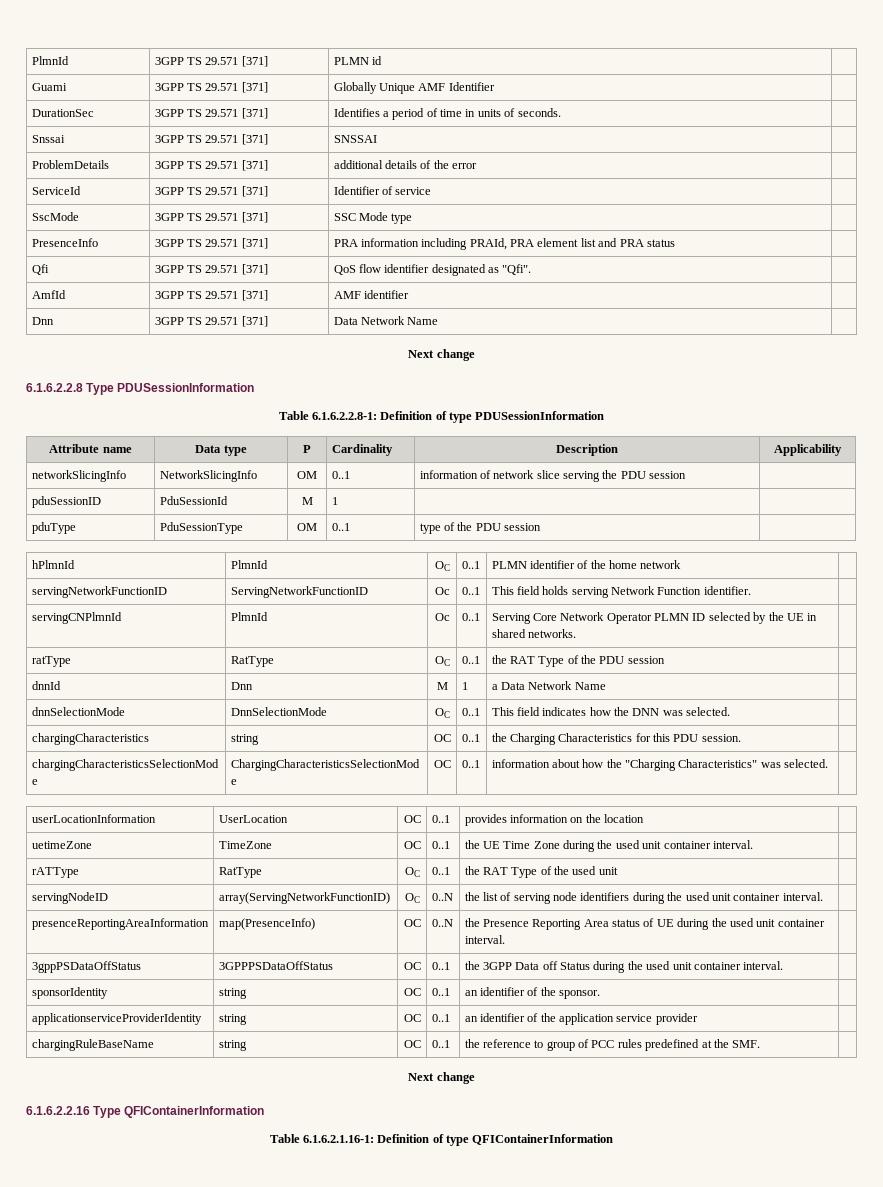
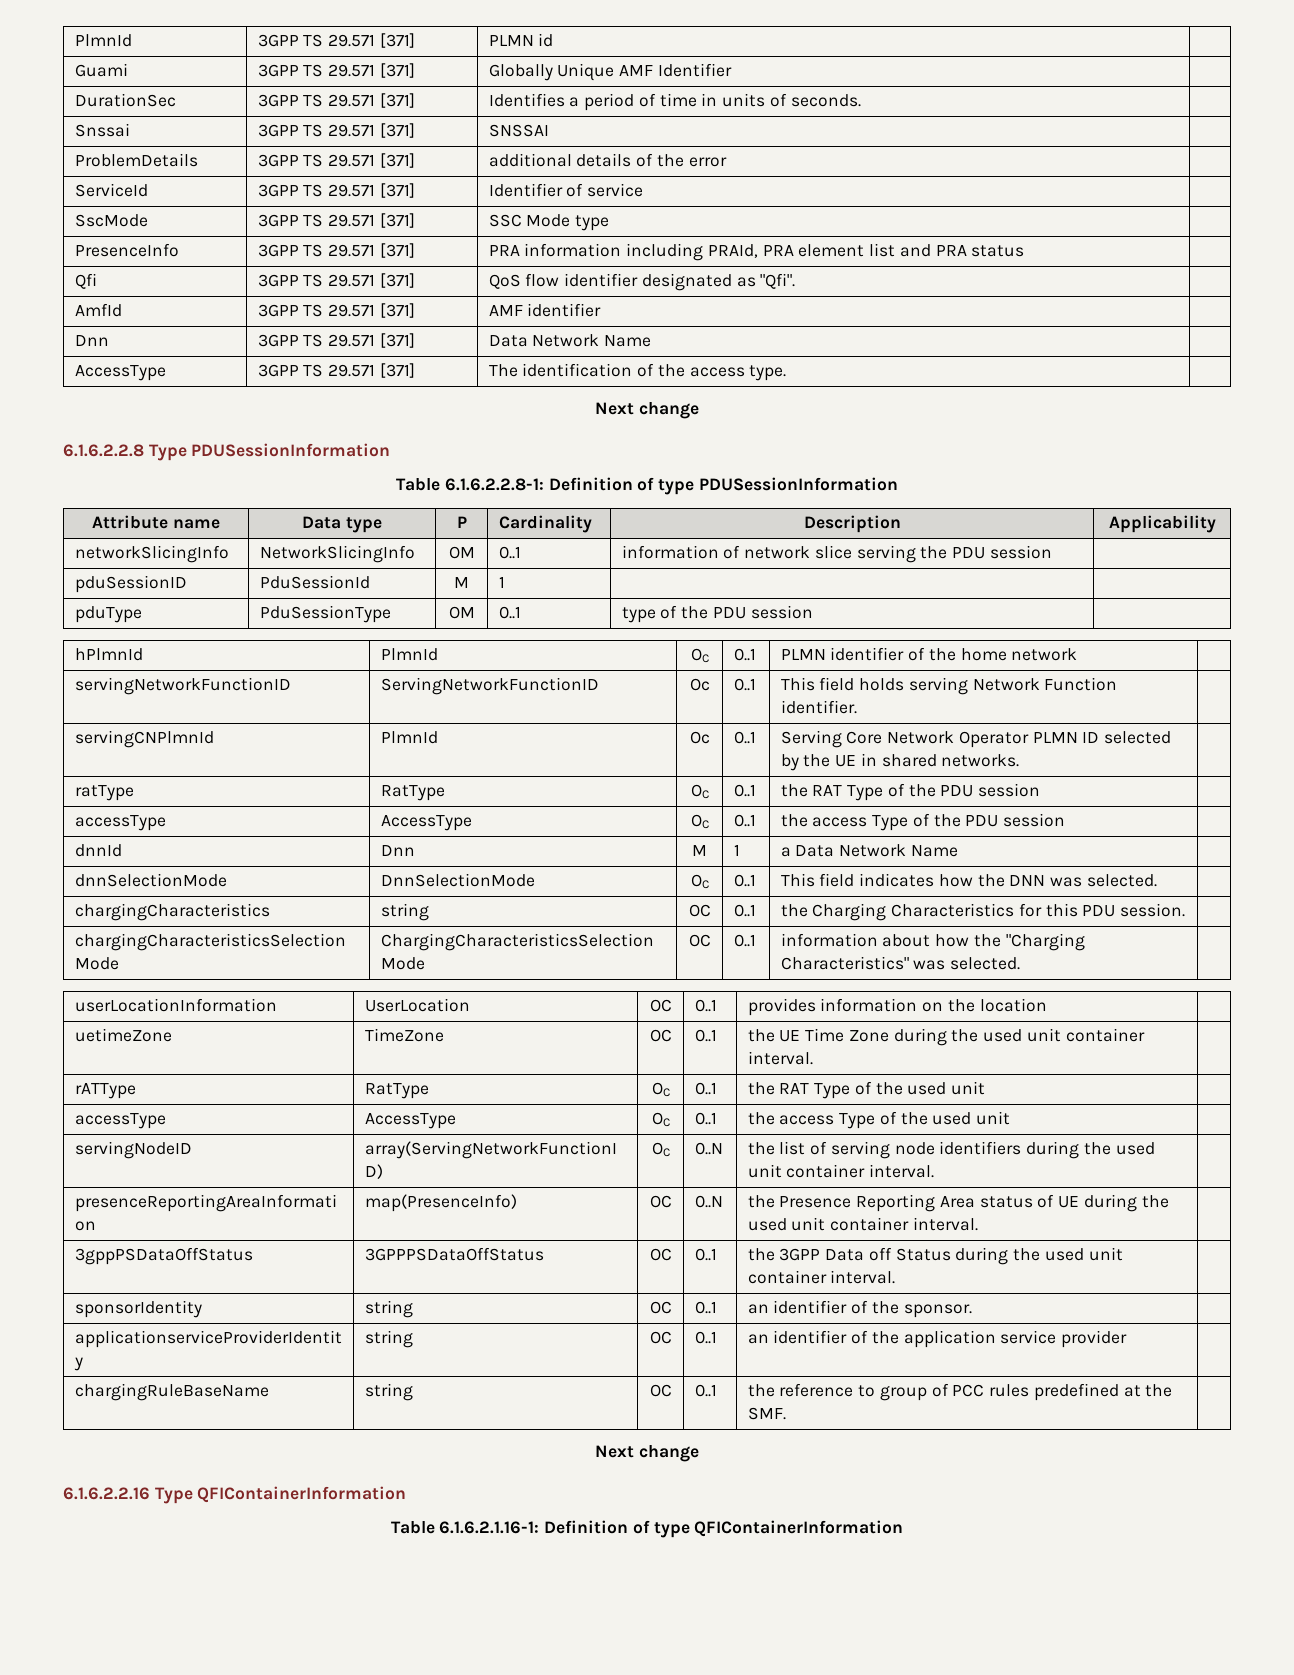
+ AccessType | 3GPP TS 29.571 [371] | The identification of the access type. |
+ accessType | AccessType | OC | 0..1 | the access Type of the PDU session |
+ accessType | AccessType | OC | 0..1 | the access Type of the used unit |

